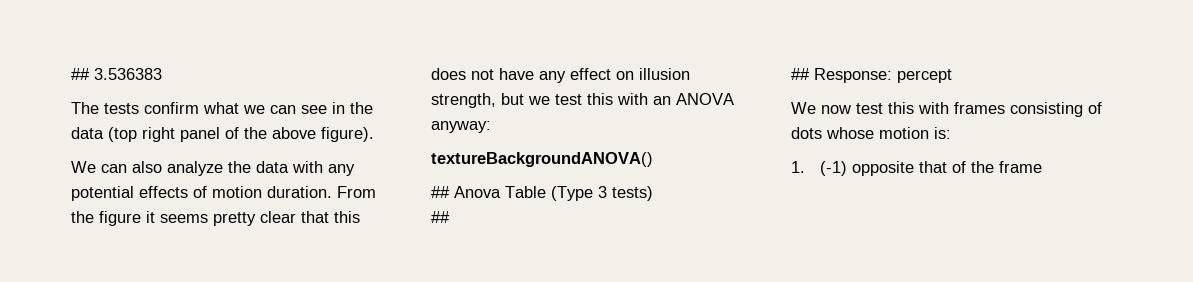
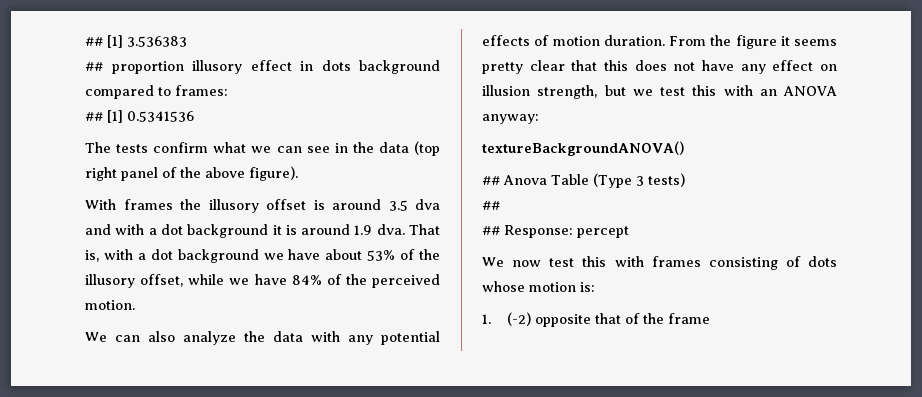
- ## 3.536383
+ ## [1] 3.536383
+ ## proportion illusory effect in dots background compared to frames:
+ ## [1] 0.5341536
+ With frames the illusory offset is around 3.5 dva and with a dot background it is around 1.9 dva. That is, with a dot background we have about 53% of the illusory offset, while we have 84% of the perceived motion.
- 1. (-1) opposite that of the frame
+ 1. (-2) opposite that of the frame

